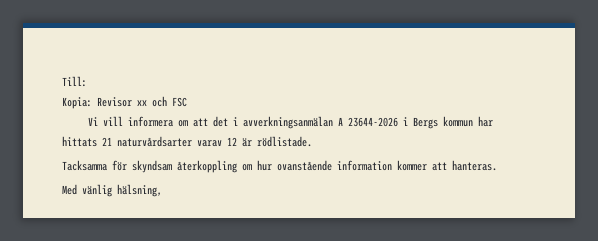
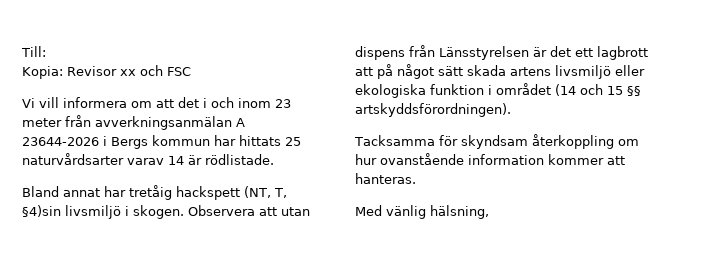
- Vi vill informera om att det i avverkningsanmälan A 23644-2026 i Bergs kommun har hittats 21 naturvårdsarter varav 12 är rödlistade.
+ Vi vill informera om att det i och inom 23 meter från avverkningsanmälan A 23644-2026 i Bergs kommun har hittats 25 naturvårdsarter varav 14 är rödlistade.
+ Bland annat har tretåig hackspett (NT, T, §4)sin livsmiljö i skogen. Observera att utan dispens från Länsstyrelsen är det ett lagbrott att på något sätt skada artens livsmiljö eller ekologiska funktion i området (14 och 15 §§ artskyddsförordningen).

